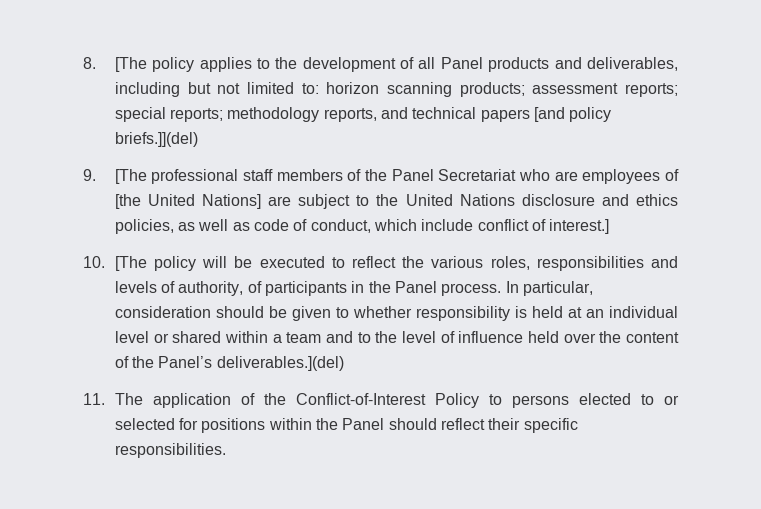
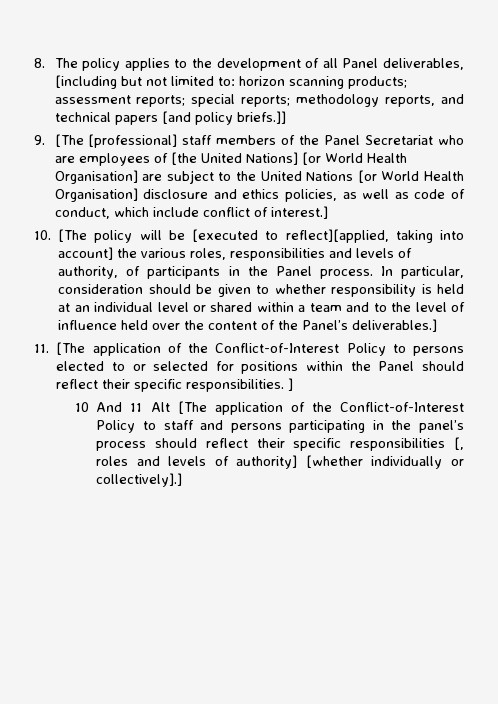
- 8. [The policy applies to the development of all Panel products and deliverables, including but not limited to: horizon scanning products; assessment reports; special reports; methodology reports, and technical papers [and policy briefs.]](del)
+ 8. The policy applies to the development of all Panel deliverables, [including but not limited to: horizon scanning products; assessment reports; special reports; methodology reports, and technical papers [and policy briefs.]]
- 9. [The professional staff members of the Panel Secretariat who are employees of [the United Nations] are subject to the United Nations disclosure and ethics policies, as well as code of conduct, which include conflict of interest.]
+ 9. [The [professional] staff members of the Panel Secretariat who are employees of [the United Nations] [or World Health Organisation] are subject to the United Nations [or World Health Organisation] disclosure and ethics policies, as well as code of conduct, which include conflict of interest.]
- 10. [The policy will be executed to reflect the various roles, responsibilities and levels of authority, of participants in the Panel process.
+ 10. [The policy will be [executed to reflect][applied, taking into account] the various roles, responsibilities and levels of authority, of participants in the Panel process.
- In particular, consideration should be given to whether responsibility is held at an individual level or shared within a team and to the level of influence held over the content of the Panel’s deliverables.](del)
+ In particular, consideration should be given to whether responsibility is held at an individual level or shared within a team and to the level of influence held over the content of the Panel’s deliverables.]
- 11. The application of the Conflict-of-Interest Policy to persons elected to or selected for positions within the Panel should reflect their specific responsibilities.
+ 11. [The application of the Conflict-of-Interest Policy to persons elected to or selected for positions within the Panel should reflect their specific responsibilities. ]
+ 10 And 11 Alt [The application of the Conflict-of-Interest Policy to staff and persons participating in the panel’s process should reflect their specific responsibilities [, roles and levels of authority] [whether individually or collectively].]

